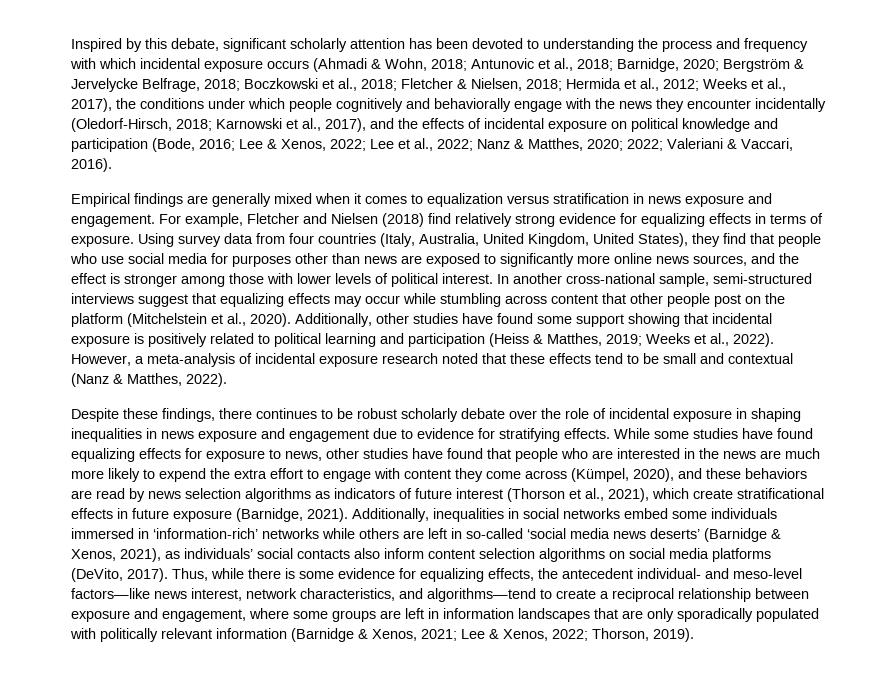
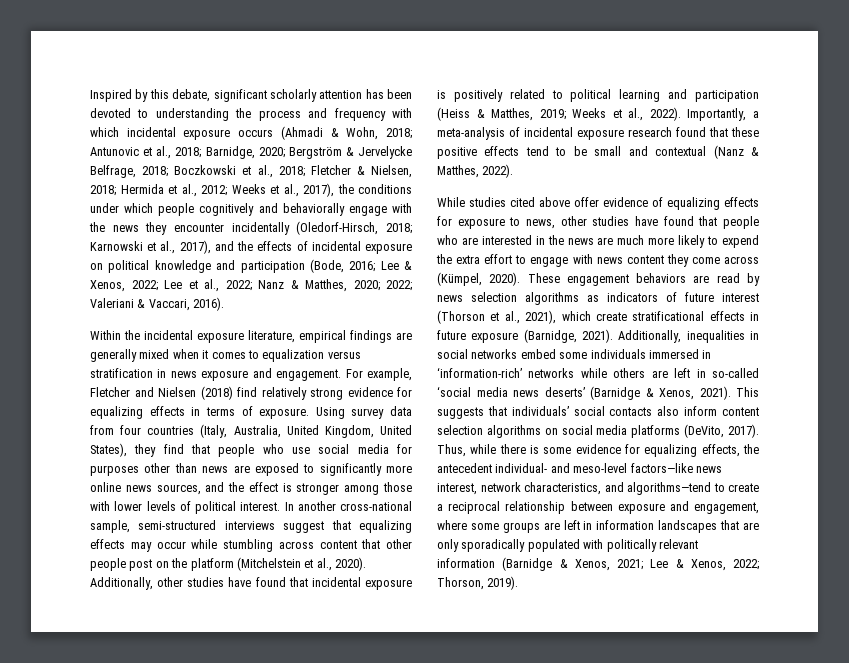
- Empirical findings are generally mixed when it comes to equalization versus stratification in news exposure and engagement.
+ Within the incidental exposure literature, empirical findings are generally mixed when it comes to equalization versus stratification in news exposure and engagement.
- Additionally, other studies have found some support showing that incidental exposure is positively related to political learning and participation (Heiss & Matthes, 2019; Weeks et al., 2022).
+ Additionally, other studies have found that incidental exposure is positively related to political learning and participation (Heiss & Matthes, 2019; Weeks et al., 2022).
- However, a meta-analysis of incidental exposure research noted that these effects tend to be small and contextual (Nanz & Matthes, 2022).
+ Importantly, a meta-analysis of incidental exposure research found that these positive effects tend to be small and contextual (Nanz & Matthes, 2022).
- Despite these findings, there continues to be robust scholarly debate over the role of incidental exposure in shaping inequalities in news exposure and engagement due to evidence for stratifying effects. While some studies have found equalizing effects for exposure to news, other studies have found that people who are interested in the news are much more likely to expend the extra effort to engage with content they come across (Kümpel, 2020), and these behaviors are read by news selection algorithms as indicators of future interest (Thorson et al., 2021), which create stratificational effects in future exposure (Barnidge, 2021).
+ While studies cited above offer evidence of equalizing effects for exposure to news, other studies have found that people who are interested in the news are much more likely to expend the extra effort to engage with news content they come across (Kümpel, 2020). These engagement behaviors are read by news selection algorithms as indicators of future interest (Thorson et al., 2021), which create stratificational effects in future exposure (Barnidge, 2021).
- Additionally, inequalities in social networks embed some individuals immersed in ‘information-rich’ networks while others are left in so-called ‘social media news deserts’ (Barnidge & Xenos, 2021), as individuals’ social contacts also inform content selection algorithms on social media platforms (DeVito, 2017).
+ Additionally, inequalities in social networks embed some individuals immersed in ‘information-rich’ networks while others are left in so-called ‘social media news deserts’ (Barnidge & Xenos, 2021). This suggests that individuals’ social contacts also inform content selection algorithms on social media platforms (DeVito, 2017).

